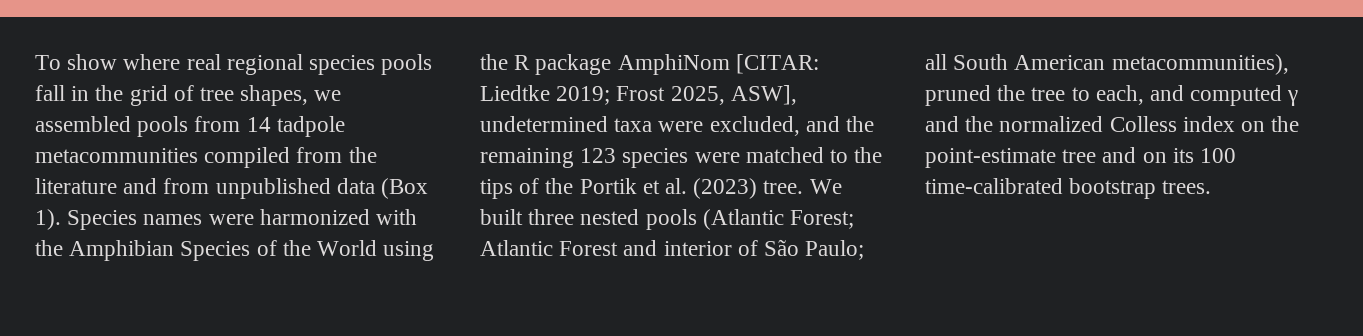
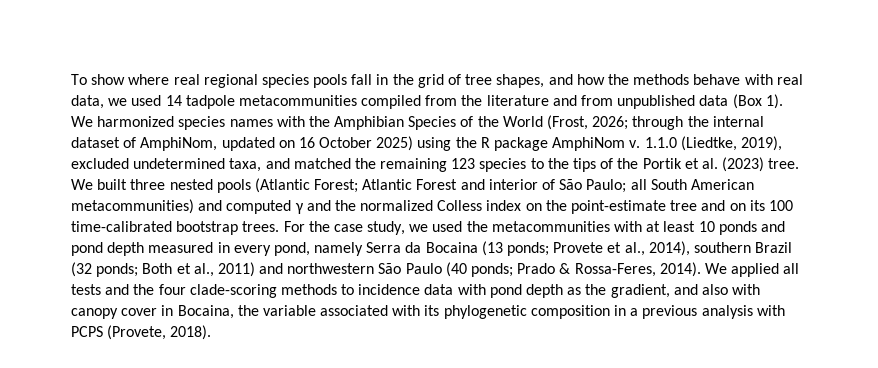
- To show where real regional species pools fall in the grid of tree shapes, we assembled pools from 14 tadpole metacommunities compiled from the literature and from unpublished data (Box 1).
+ To show where real regional species pools fall in the grid of tree shapes, and how the methods behave with real data, we used 14 tadpole metacommunities compiled from the literature and from unpublished data (Box 1).
- Species names were harmonized with the Amphibian Species of the World using the R package AmphiNom [CITAR: Liedtke 2019; Frost 2025, ASW], undetermined taxa were excluded, and the remaining 123 species were matched to the tips of the Portik et al. (2023) tree.
+ We harmonized species names with the Amphibian Species of the World (Frost, 2026; through the internal dataset of AmphiNom, updated on 16 October 2025) using the R package AmphiNom v. 1.1.0 (Liedtke, 2019), excluded undetermined taxa, and matched the remaining 123 species to the tips of the Portik et al. (2023) tree.
- We built three nested pools (Atlantic Forest; Atlantic Forest and interior of São Paulo; all South American metacommunities), pruned the tree to each, and computed γ and the normalized Colless index on the point-estimate tree and on its 100 time-calibrated bootstrap trees.
+ We built three nested pools (Atlantic Forest; Atlantic Forest and interior of São Paulo; all South American metacommunities) and computed γ and the normalized Colless index on the point-estimate tree and on its 100 time-calibrated bootstrap trees.
+ For the case study, we used the metacommunities with at least 10 ponds and pond depth measured in every pond, namely Serra da Bocaina (13 ponds; Provete et al., 2014), southern Brazil (32 ponds; Both et al., 2011) and northwestern São Paulo (40 ponds; Prado & Rossa-Feres, 2014). We applied all tests and the four clade-scoring methods to incidence data with pond depth as the gradient, and also with canopy cover in Bocaina, the variable associated with its phylogenetic composition in a previous analysis with PCPS (Provete, 2018).

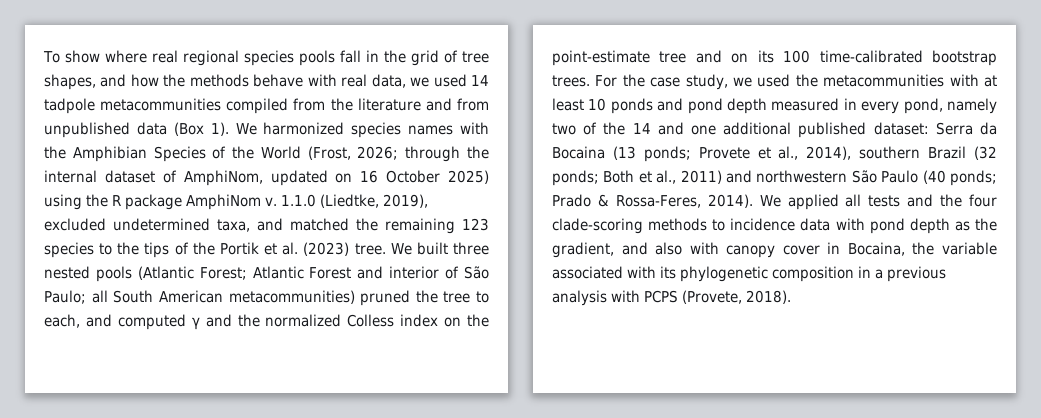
- We built three nested pools (Atlantic Forest; Atlantic Forest and interior of São Paulo; all South American metacommunities) and computed γ and the normalized Colless index on the point-estimate tree and on its 100 time-calibrated bootstrap trees.
+ We built three nested pools (Atlantic Forest; Atlantic Forest and interior of São Paulo; all South American metacommunities) pruned the tree to each, and computed γ and the normalized Colless index on the point-estimate tree and on its 100 time-calibrated bootstrap trees.
- For the case study, we used the metacommunities with at least 10 ponds and pond depth measured in every pond, namely Serra da Bocaina (13 ponds; Provete et al., 2014), southern Brazil (32 ponds; Both et al., 2011) and northwestern São Paulo (40 ponds; Prado & Rossa-Feres, 2014).
+ For the case study, we used the metacommunities with at least 10 ponds and pond depth measured in every pond, namely two of the 14 and one additional published dataset: Serra da Bocaina (13 ponds; Provete et al., 2014), southern Brazil (32 ponds; Both et al., 2011) and northwestern São Paulo (40 ponds; Prado & Rossa-Feres, 2014).

